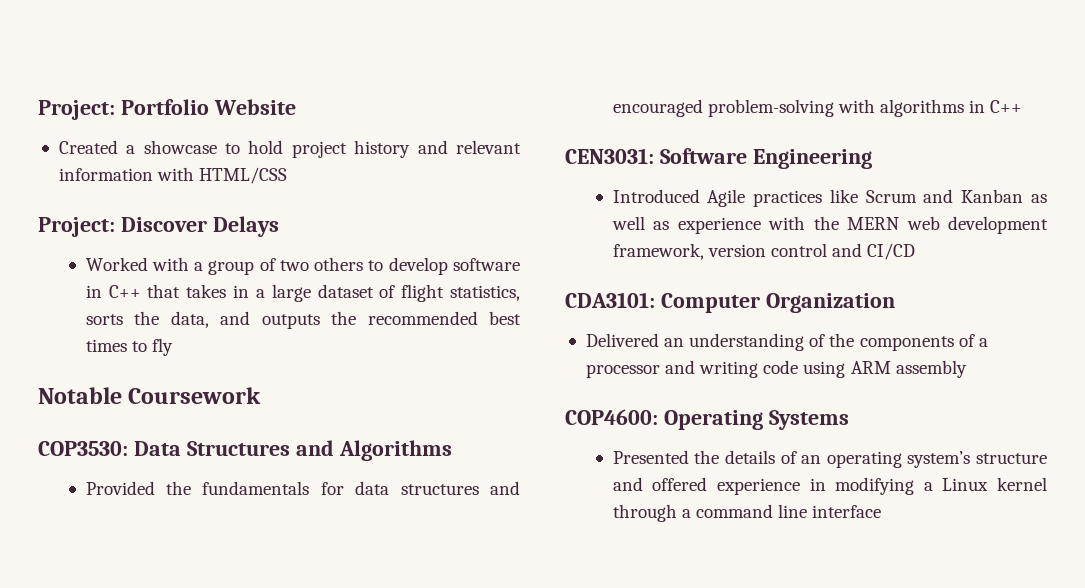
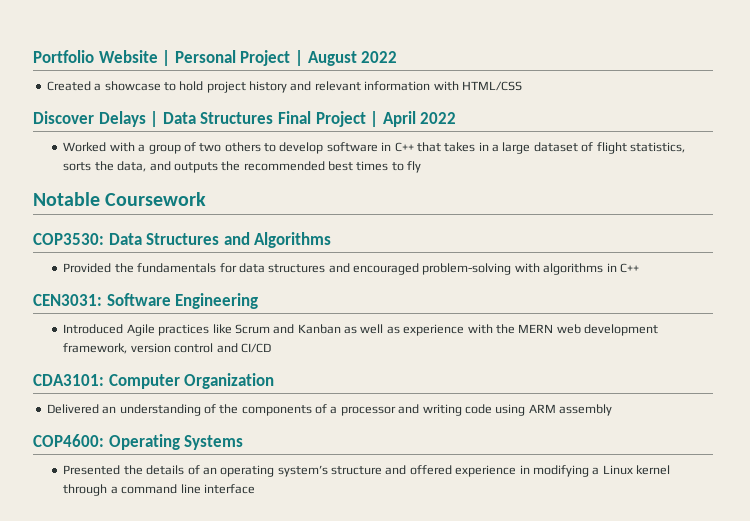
- Project: Portfolio Website
+ Portfolio Website | Personal Project | August 2022
- Project: Discover Delays
+ Discover Delays | Data Structures Final Project | April 2022

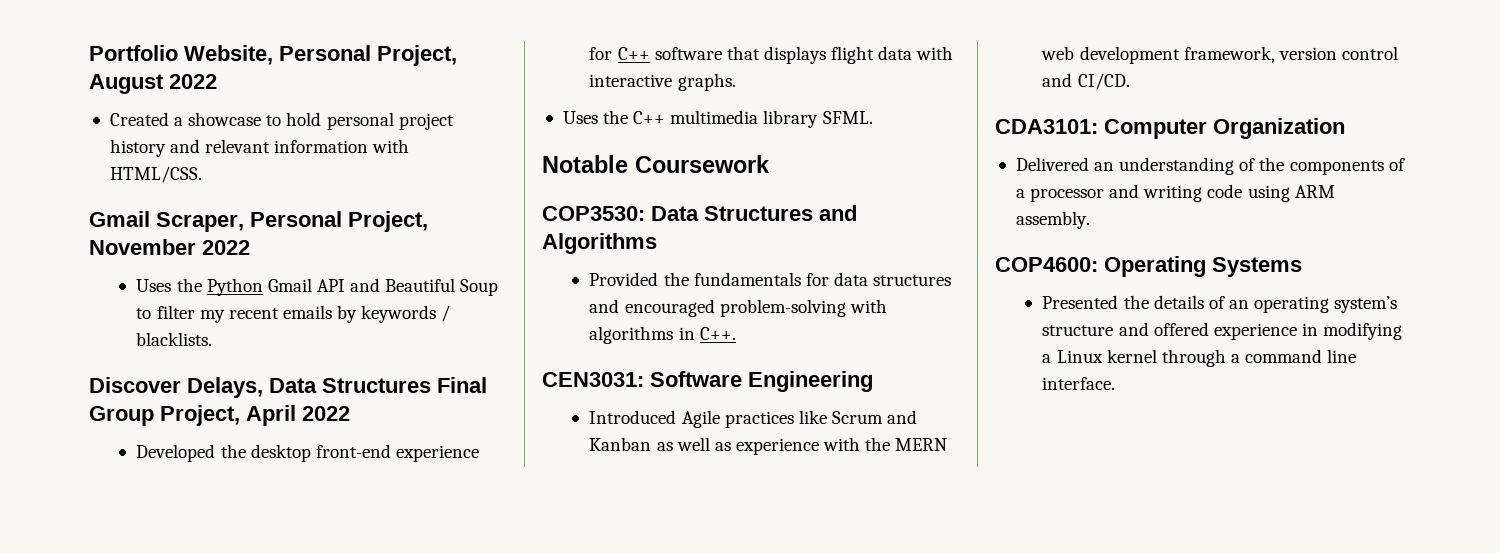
- Portfolio Website | Personal Project | August 2022
+ Portfolio Website, Personal Project, August 2022
- Created a showcase to hold project history and relevant information with HTML/CSS
+ Created a showcase to hold personal project history and relevant information with HTML/CSS.
+ Gmail Scraper, Personal Project, November 2022
+ Uses the Python Gmail API and Beautiful Soup to filter my recent emails by keywords / blacklists.
- Discover Delays | Data Structures Final Project | April 2022
+ Discover Delays, Data Structures Final Group Project, April 2022
- Worked with a group of two others to develop software in C++ that takes in a large dataset of flight statistics, sorts the data, and outputs the recommended best times to fly
+ Developed the desktop front-end experience for C++ software that displays flight data with interactive graphs.
+ Uses the C++ multimedia library SFML.
- Provided the fundamentals for data structures and encouraged problem-solving with algorithms in C++
+ Provided the fundamentals for data structures and encouraged problem-solving with algorithms in C++.
- Introduced Agile practices like Scrum and Kanban as well as experience with the MERN web development framework, version control and CI/CD
+ Introduced Agile practices like Scrum and Kanban as well as experience with the MERN web development framework, version control and CI/CD.
- Delivered an understanding of the components of a processor and writing code using ARM assembly
+ Delivered an understanding of the components of a processor and writing code using ARM assembly.
- Presented the details of an operating system’s structure and offered experience in modifying a Linux kernel through a command line interface
+ Presented the details of an operating system’s structure and offered experience in modifying a Linux kernel through a command line interface.

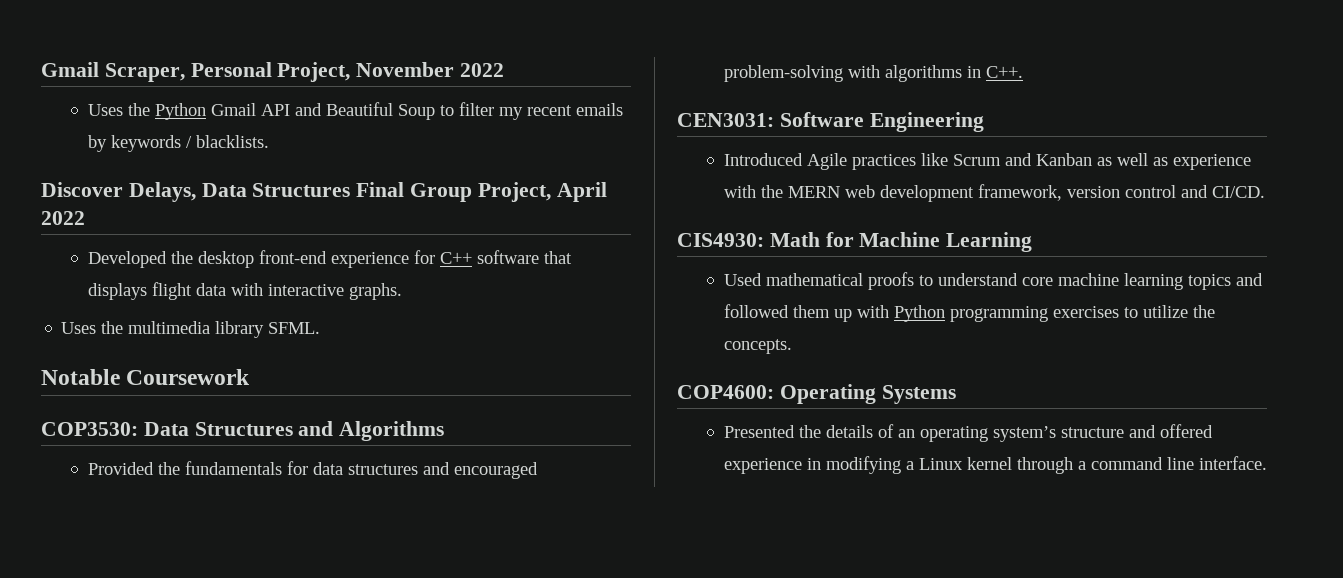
- Portfolio Website, Personal Project, August 2022
- Created a showcase to hold personal project history and relevant information with HTML/CSS.
- Uses the C++ multimedia library SFML.
+ Uses the multimedia library SFML.
- CDA3101: Computer Organization
- Delivered an understanding of the components of a processor and writing code using ARM assembly.
+ CIS4930: Math for Machine Learning
+ Used mathematical proofs to understand core machine learning topics and followed them up with Python programming exercises to utilize the concepts.

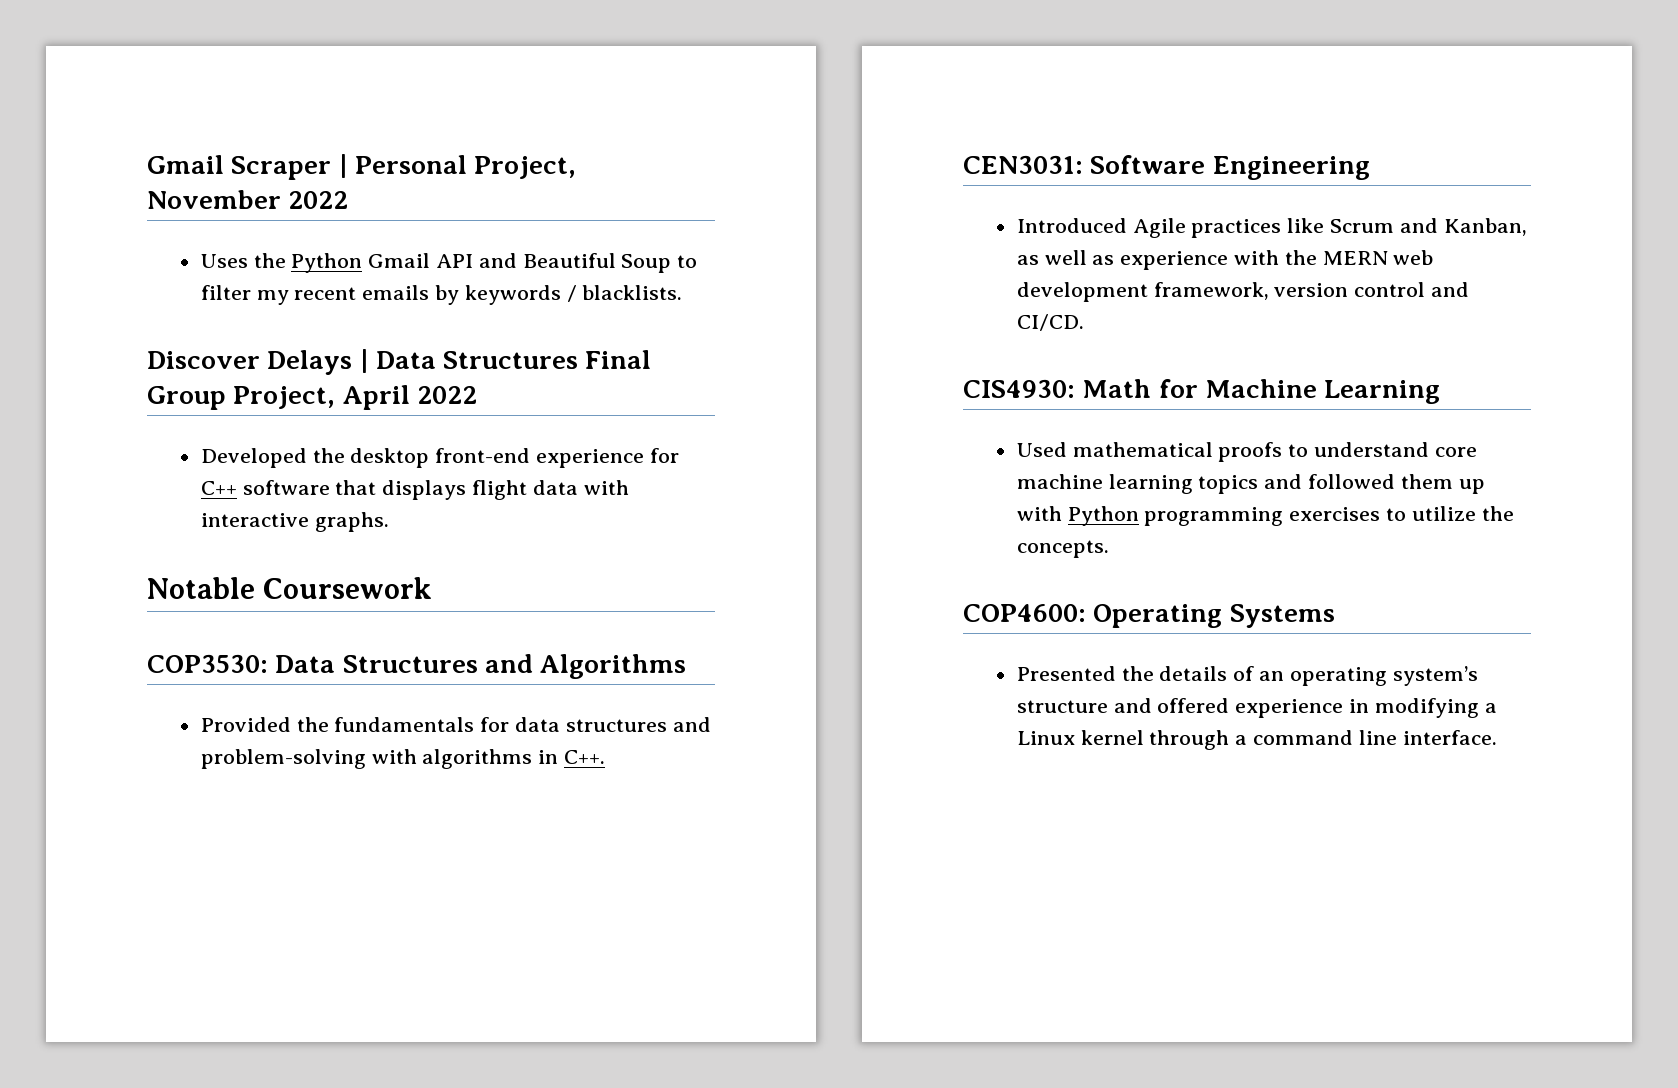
- Gmail Scraper, Personal Project, November 2022
+ Gmail Scraper | Personal Project, November 2022
- Discover Delays, Data Structures Final Group Project, April 2022
+ Discover Delays | Data Structures Final Group Project, April 2022
- Uses the multimedia library SFML.
- Provided the fundamentals for data structures and encouraged problem-solving with algorithms in C++.
+ Provided the fundamentals for data structures and problem-solving with algorithms in C++.
- Introduced Agile practices like Scrum and Kanban as well as experience with the MERN web development framework, version control and CI/CD.
+ Introduced Agile practices like Scrum and Kanban, as well as experience with the MERN web development framework, version control and CI/CD.

